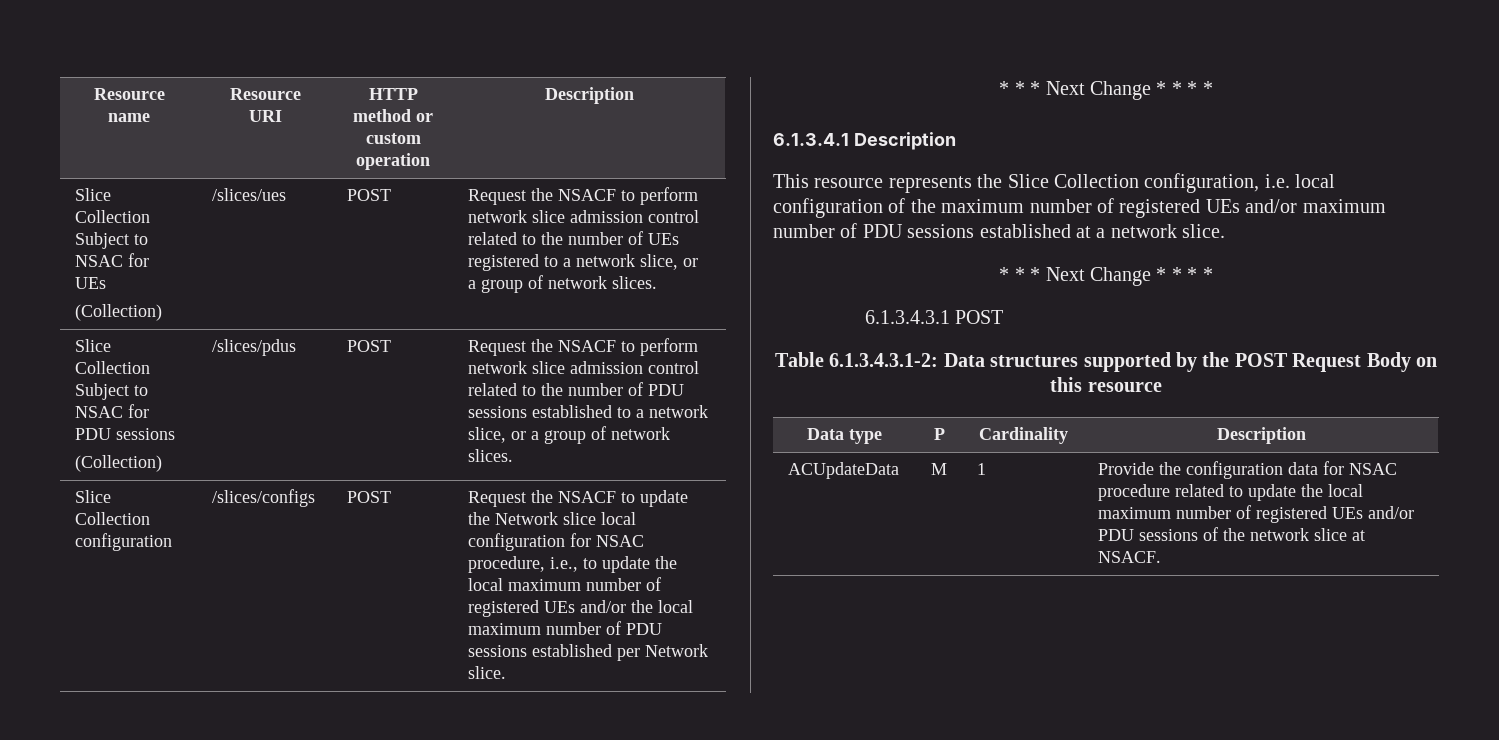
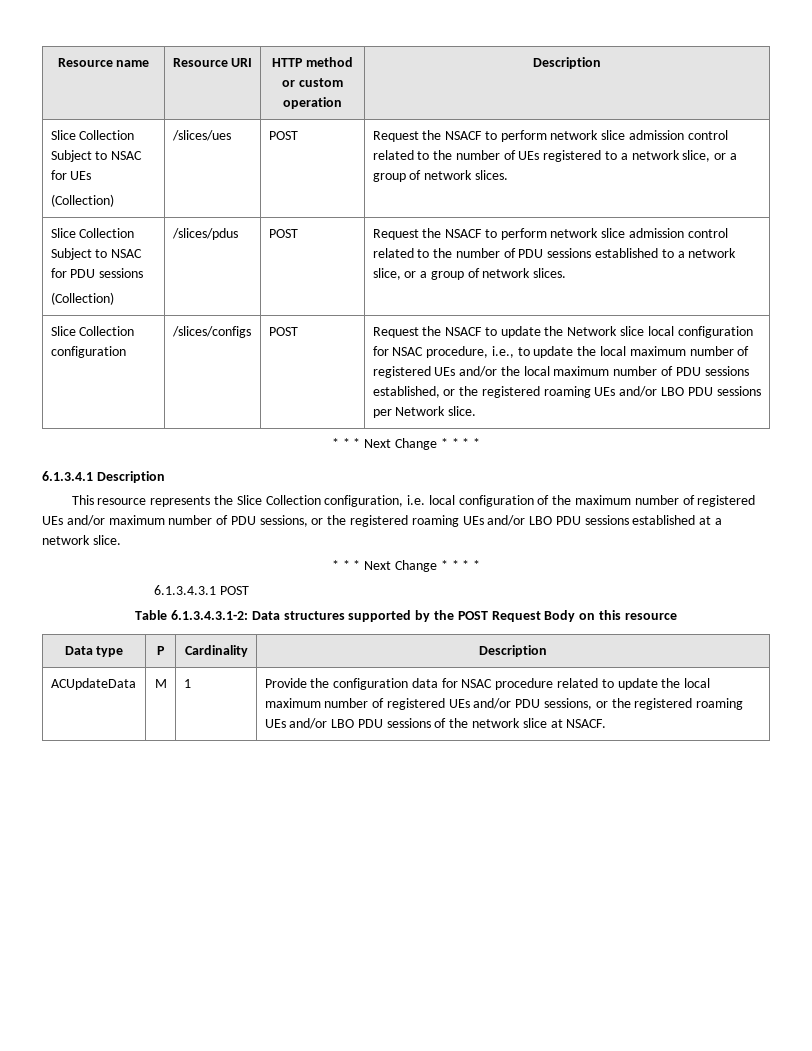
- Request the NSACF to update the Network slice local configuration for NSAC procedure, i.e., to update the local maximum number of registered UEs and/or the local maximum number of PDU sessions established per Network slice.
+ Request the NSACF to update the Network slice local configuration for NSAC procedure, i.e., to update the local maximum number of registered UEs and/or the local maximum number of PDU sessions established, or the registered roaming UEs and/or LBO PDU sessions per Network slice.
- This resource represents the Slice Collection configuration, i.e. local configuration of the maximum number of registered UEs and/or maximum number of PDU sessions established at a network slice.
+ This resource represents the Slice Collection configuration, i.e. local configuration of the maximum number of registered UEs and/or maximum number of PDU sessions, or the registered roaming UEs and/or LBO PDU sessions established at a network slice.
- ACUpdateData | M | 1 | Provide the configuration data for NSAC procedure related to update the local maximum number of registered UEs and/or PDU sessions of the network slice at NSACF.
+ ACUpdateData | M | 1 | Provide the configuration data for NSAC procedure related to update the local maximum number of registered UEs and/or PDU sessions, or the registered roaming UEs and/or LBO PDU sessions of the network slice at NSACF.

